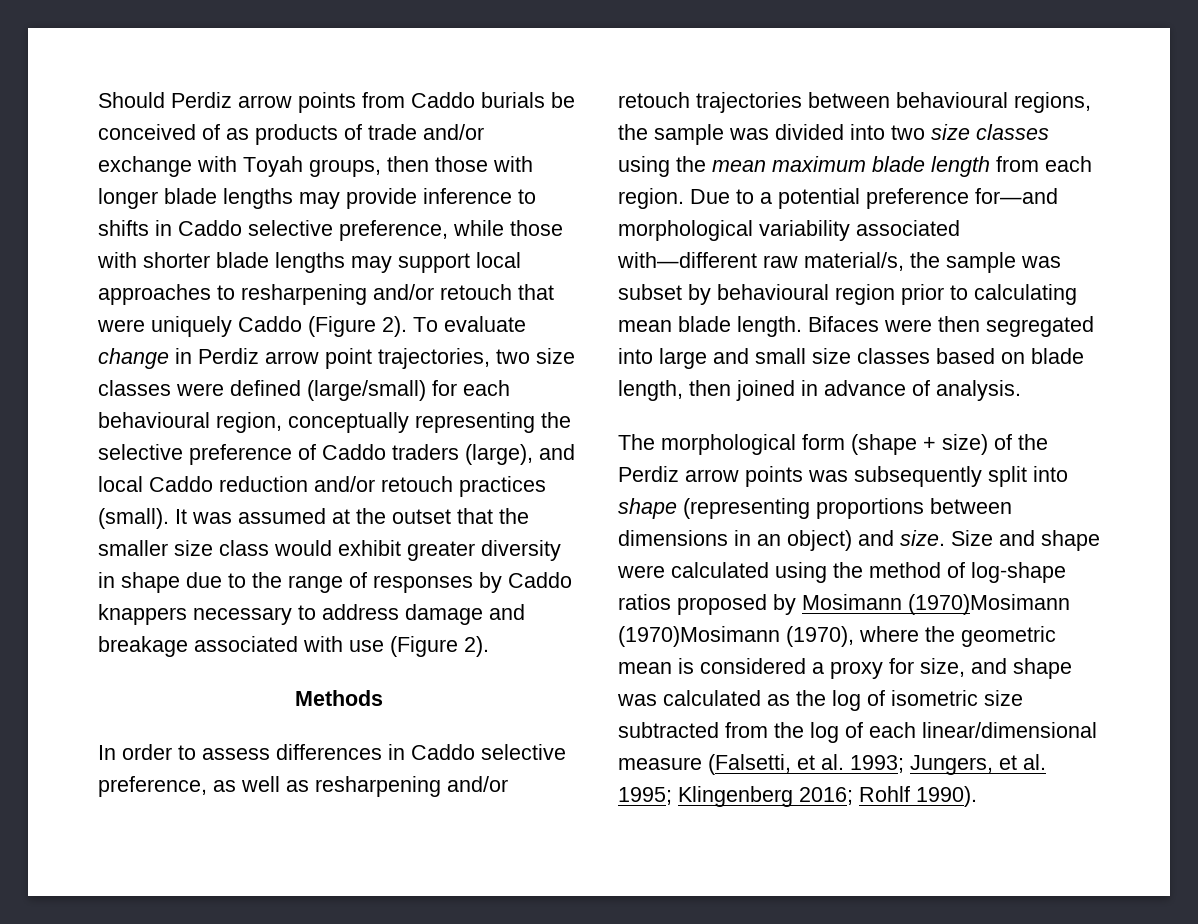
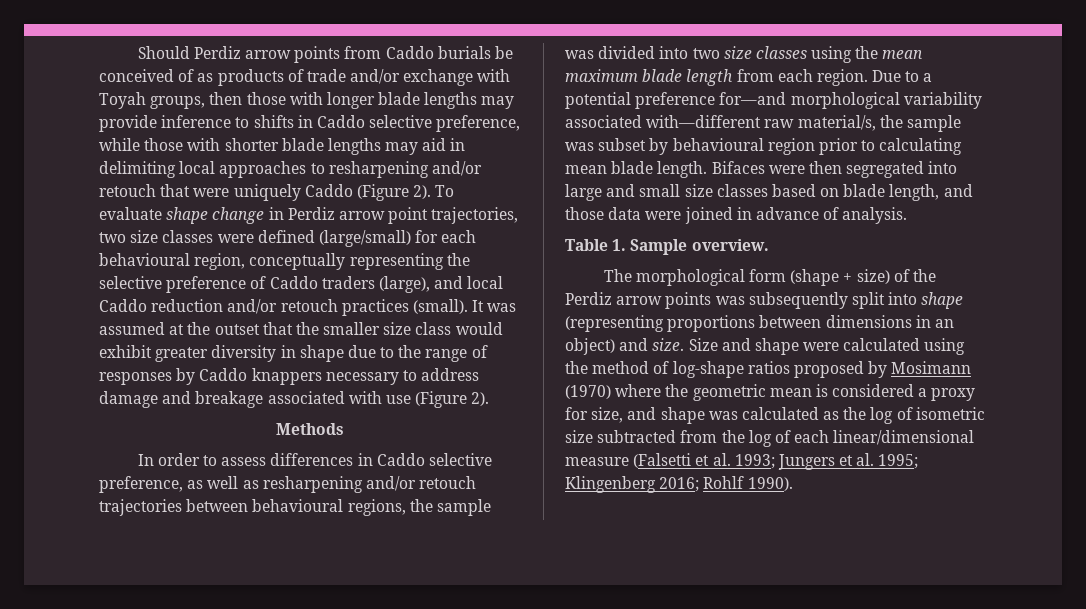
- Should Perdiz arrow points from Caddo burials be conceived of as products of trade and/or exchange with Toyah groups, then those with longer blade lengths may provide inference to shifts in Caddo selective preference, while those with shorter blade lengths may support local approaches to resharpening and/or retouch that were uniquely Caddo (Figure 2).
+ Should Perdiz arrow points from Caddo burials be conceived of as products of trade and/or exchange with Toyah groups, then those with longer blade lengths may provide inference to shifts in Caddo selective preference, while those with shorter blade lengths may aid in delimiting local approaches to resharpening and/or retouch that were uniquely Caddo (Figure 2).
- To evaluate change in Perdiz arrow point trajectories, two size classes were defined (large/small) for each behavioural region, conceptually representing the selective preference of Caddo traders (large), and local Caddo reduction and/or retouch practices (small).
+ To evaluate shape change in Perdiz arrow point trajectories, two size classes were defined (large/small) for each behavioural region, conceptually representing the selective preference of Caddo traders (large), and local Caddo reduction and/or retouch practices (small).
- Bifaces were then segregated into large and small size classes based on blade length, then joined in advance of analysis.
+ Bifaces were then segregated into large and small size classes based on blade length, and those data were joined in advance of analysis.
+ Table 1. Sample overview.
- Size and shape were calculated using the method of log-shape ratios proposed by Mosimann (1970)Mosimann (1970)Mosimann (1970), where the geometric mean is considered a proxy for size, and shape was calculated as the log of isometric size subtracted from the log of each linear/dimensional measure (Falsetti, et al. 1993; Jungers, et al. 1995; Klingenberg 2016; Rohlf 1990).
+ Size and shape were calculated using the method of log-shape ratios proposed by Mosimann (1970) where the geometric mean is considered a proxy for size, and shape was calculated as the log of isometric size subtracted from the log of each linear/dimensional measure (Falsetti et al. 1993; Jungers et al. 1995; Klingenberg 2016; Rohlf 1990).

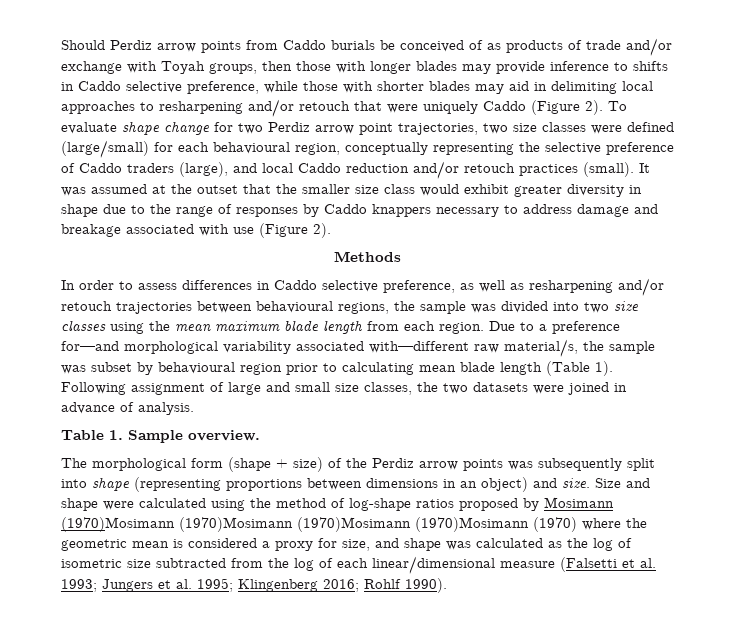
- Should Perdiz arrow points from Caddo burials be conceived of as products of trade and/or exchange with Toyah groups, then those with longer blade lengths may provide inference to shifts in Caddo selective preference, while those with shorter blade lengths may aid in delimiting local approaches to resharpening and/or retouch that were uniquely Caddo (Figure 2).
+ Should Perdiz arrow points from Caddo burials be conceived of as products of trade and/or exchange with Toyah groups, then those with longer blades may provide inference to shifts in Caddo selective preference, while those with shorter blades may aid in delimiting local approaches to resharpening and/or retouch that were uniquely Caddo (Figure 2).
- To evaluate shape change in Perdiz arrow point trajectories, two size classes were defined (large/small) for each behavioural region, conceptually representing the selective preference of Caddo traders (large), and local Caddo reduction and/or retouch practices (small).
+ To evaluate shape change for two Perdiz arrow point trajectories, two size classes were defined (large/small) for each behavioural region, conceptually representing the selective preference of Caddo traders (large), and local Caddo reduction and/or retouch practices (small).
- Due to a potential preference for—and morphological variability associated with—different raw material/s, the sample was subset by behavioural region prior to calculating mean blade length. Bifaces were then segregated into large and small size classes based on blade length, and those data were joined in advance of analysis.
+ Due to a preference for—and morphological variability associated with—different raw material/s, the sample was subset by behavioural region prior to calculating mean blade length (Table 1). Following assignment of large and small size classes, the two datasets were joined in advance of analysis.
- Size and shape were calculated using the method of log-shape ratios proposed by Mosimann (1970) where the geometric mean is considered a proxy for size, and shape was calculated as the log of isometric size subtracted from the log of each linear/dimensional measure (Falsetti et al. 1993; Jungers et al. 1995; Klingenberg 2016; Rohlf 1990).
+ Size and shape were calculated using the method of log-shape ratios proposed by Mosimann (1970)Mosimann (1970)Mosimann (1970)Mosimann (1970)Mosimann (1970) where the geometric mean is considered a proxy for size, and shape was calculated as the log of isometric size subtracted from the log of each linear/dimensional measure (Falsetti et al. 1993; Jungers et al. 1995; Klingenberg 2016; Rohlf 1990).

